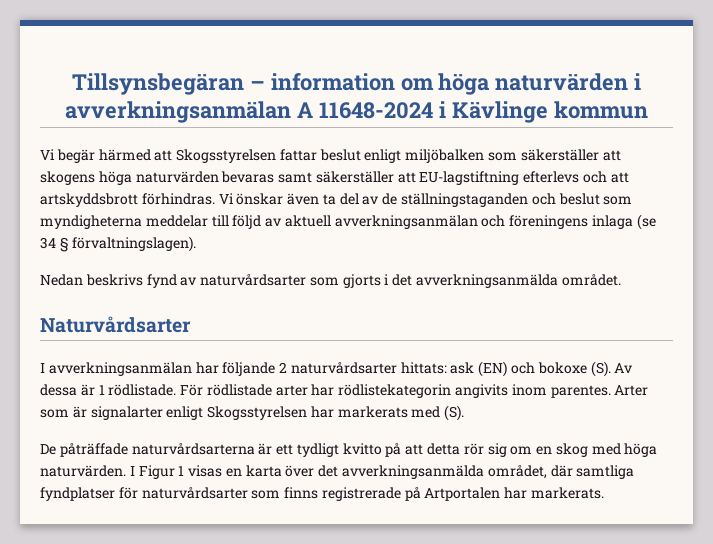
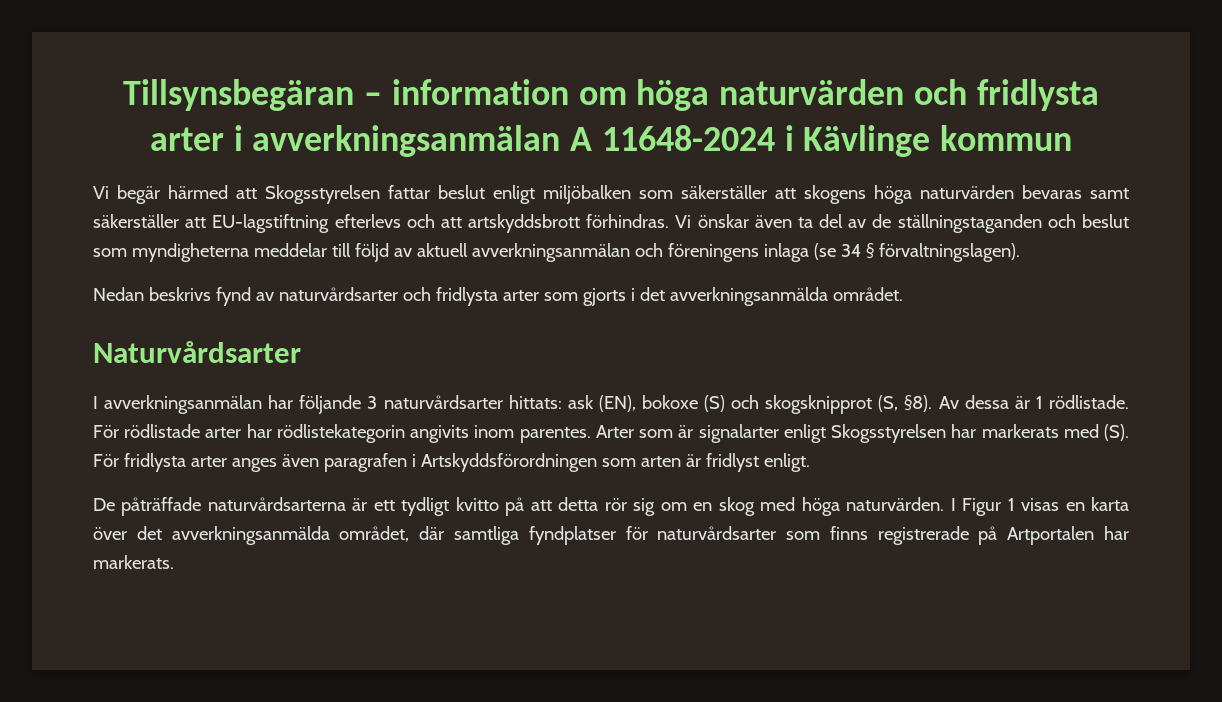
- Tillsynsbegäran – information om höga naturvärden i avverkningsanmälan A 11648-2024 i Kävlinge kommun
+ Tillsynsbegäran – information om höga naturvärden och fridlysta arter i avverkningsanmälan A 11648-2024 i Kävlinge kommun
- Nedan beskrivs fynd av naturvårdsarter som gjorts i det avverkningsanmälda området.
+ Nedan beskrivs fynd av naturvårdsarter och fridlysta arter som gjorts i det avverkningsanmälda området.
- I avverkningsanmälan har följande 2 naturvårdsarter hittats: ask (EN) och bokoxe (S). Av dessa är 1 rödlistade.
+ I avverkningsanmälan har följande 3 naturvårdsarter hittats: ask (EN), bokoxe (S) och skogsknipprot (S, §8). Av dessa är 1 rödlistade.
- Arter som är signalarter enligt Skogsstyrelsen har markerats med (S).
+ Arter som är signalarter enligt Skogsstyrelsen har markerats med (S). För fridlysta arter anges även paragrafen i Artskyddsförordningen som arten är fridlyst enligt.

